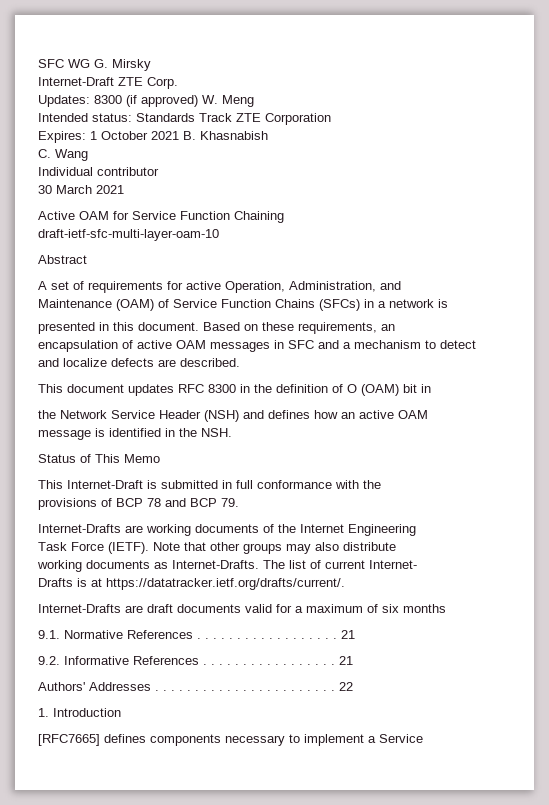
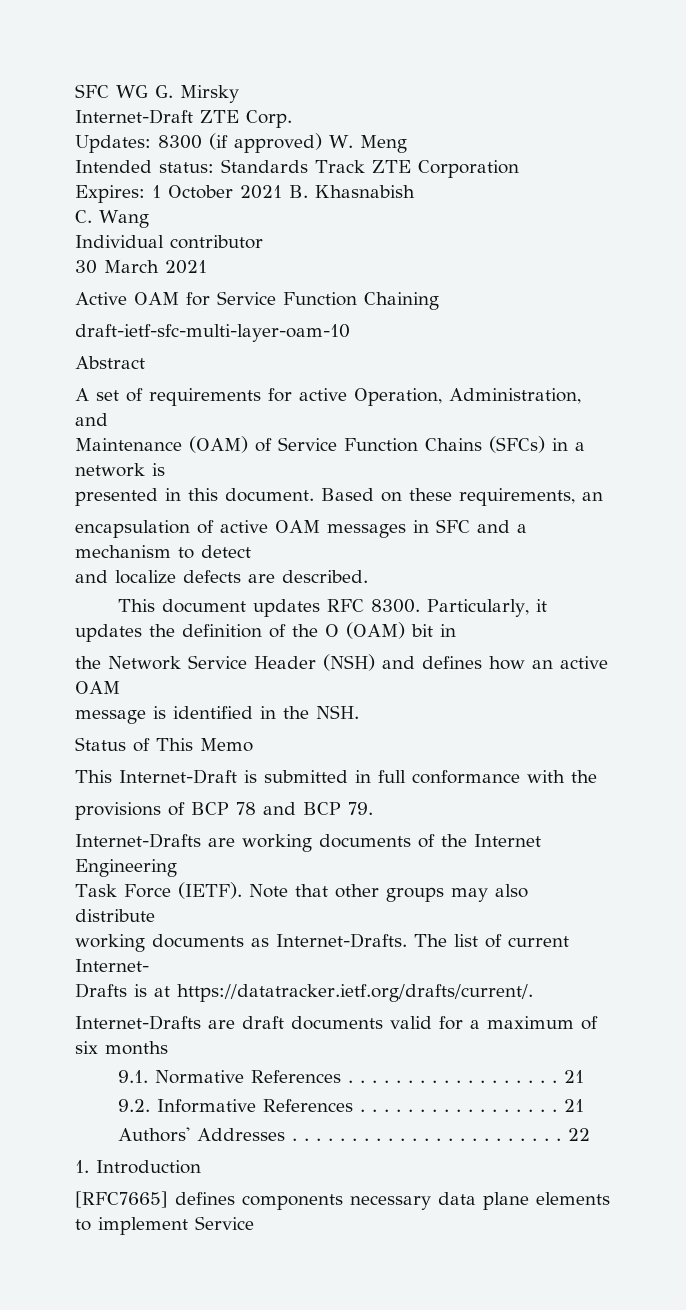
- This document updates RFC 8300 in the definition of O (OAM) bit in
+ This document updates RFC 8300. Particularly, it updates the definition of the O (OAM) bit in
- [RFC7665] defines components necessary to implement a Service
+ [RFC7665] defines components necessary data plane elements to implement Service

